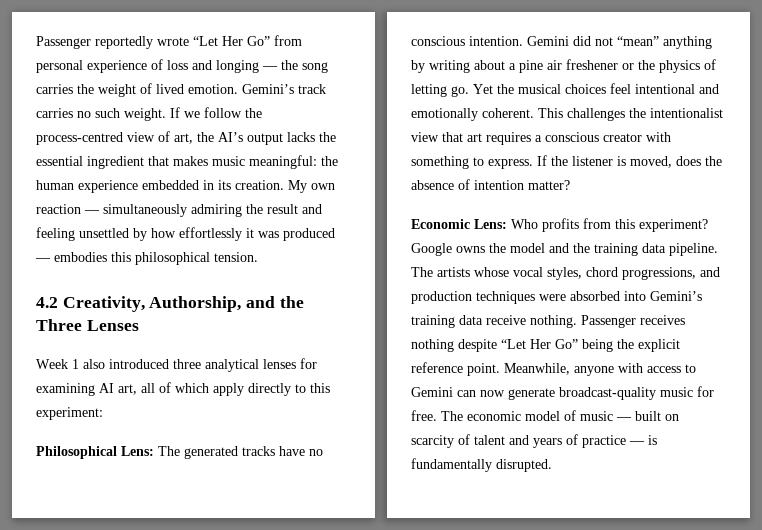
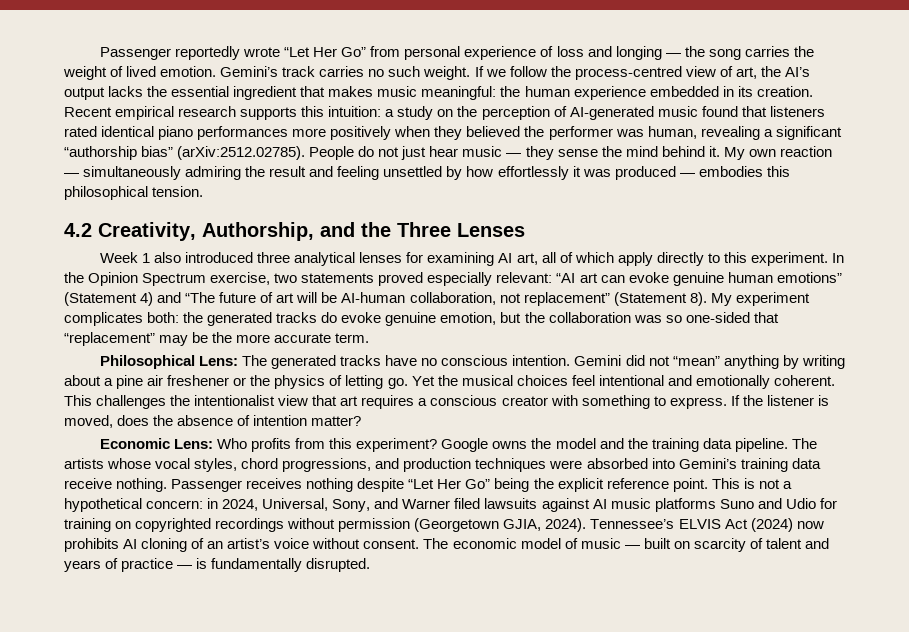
+ Recent empirical research supports this intuition: a study on the perception of AI-generated music found that listeners rated identical piano performances more positively when they believed the performer was human, revealing a significant “authorship bias” (arXiv:2512.02785). People do not just hear music — they sense the mind behind it.
- Week 1 also introduced three analytical lenses for examining AI art, all of which apply directly to this experiment:
+ Week 1 also introduced three analytical lenses for examining AI art, all of which apply directly to this experiment. In the Opinion Spectrum exercise, two statements proved especially relevant: “AI art can evoke genuine human emotions” (Statement 4) and “The future of art will be AI-human collaboration, not replacement” (Statement 8). My experiment complicates both: the generated tracks do evoke genuine emotion, but the collaboration was so one-sided that “replacement” may be the more accurate term.
- Meanwhile, anyone with access to Gemini can now generate broadcast-quality music for free.
+ This is not a hypothetical concern: in 2024, Universal, Sony, and Warner filed lawsuits against AI music platforms Suno and Udio for training on copyrighted recordings without permission (Georgetown GJIA, 2024). Tennessee’s ELVIS Act (2024) now prohibits AI cloning of an artist’s voice without consent.

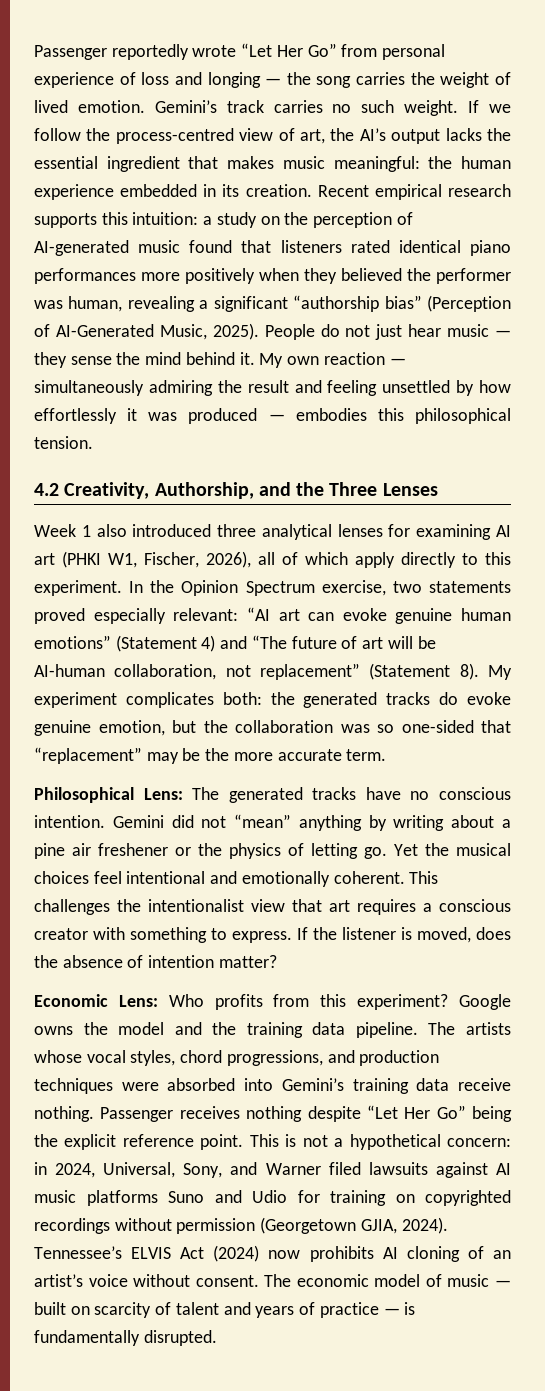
- Recent empirical research supports this intuition: a study on the perception of AI-generated music found that listeners rated identical piano performances more positively when they believed the performer was human, revealing a significant “authorship bias” (arXiv:2512.02785). People do not just hear music — they sense the mind behind it.
+ Recent empirical research supports this intuition: a study on the perception of AI-generated music found that listeners rated identical piano performances more positively when they believed the performer was human, revealing a significant “authorship bias” (Perception of AI-Generated Music, 2025). People do not just hear music — they sense the mind behind it.
- Week 1 also introduced three analytical lenses for examining AI art, all of which apply directly to this experiment.
+ Week 1 also introduced three analytical lenses for examining AI art (PHKI W1, Fischer, 2026), all of which apply directly to this experiment.

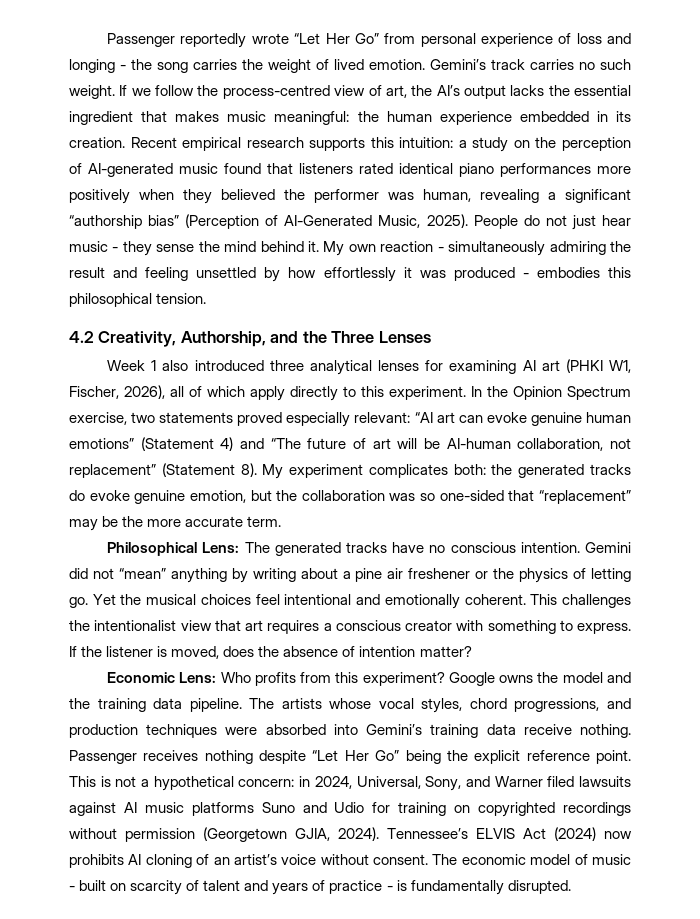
- Passenger reportedly wrote “Let Her Go” from personal experience of loss and longing — the song carries the weight of lived emotion.
+ Passenger reportedly wrote “Let Her Go” from personal experience of loss and longing - the song carries the weight of lived emotion.
- People do not just hear music — they sense the mind behind it.
+ People do not just hear music - they sense the mind behind it.
- My own reaction — simultaneously admiring the result and feeling unsettled by how effortlessly it was produced — embodies this philosophical tension.
+ My own reaction - simultaneously admiring the result and feeling unsettled by how effortlessly it was produced - embodies this philosophical tension.
- The economic model of music — built on scarcity of talent and years of practice — is fundamentally disrupted.
+ The economic model of music - built on scarcity of talent and years of practice - is fundamentally disrupted.

